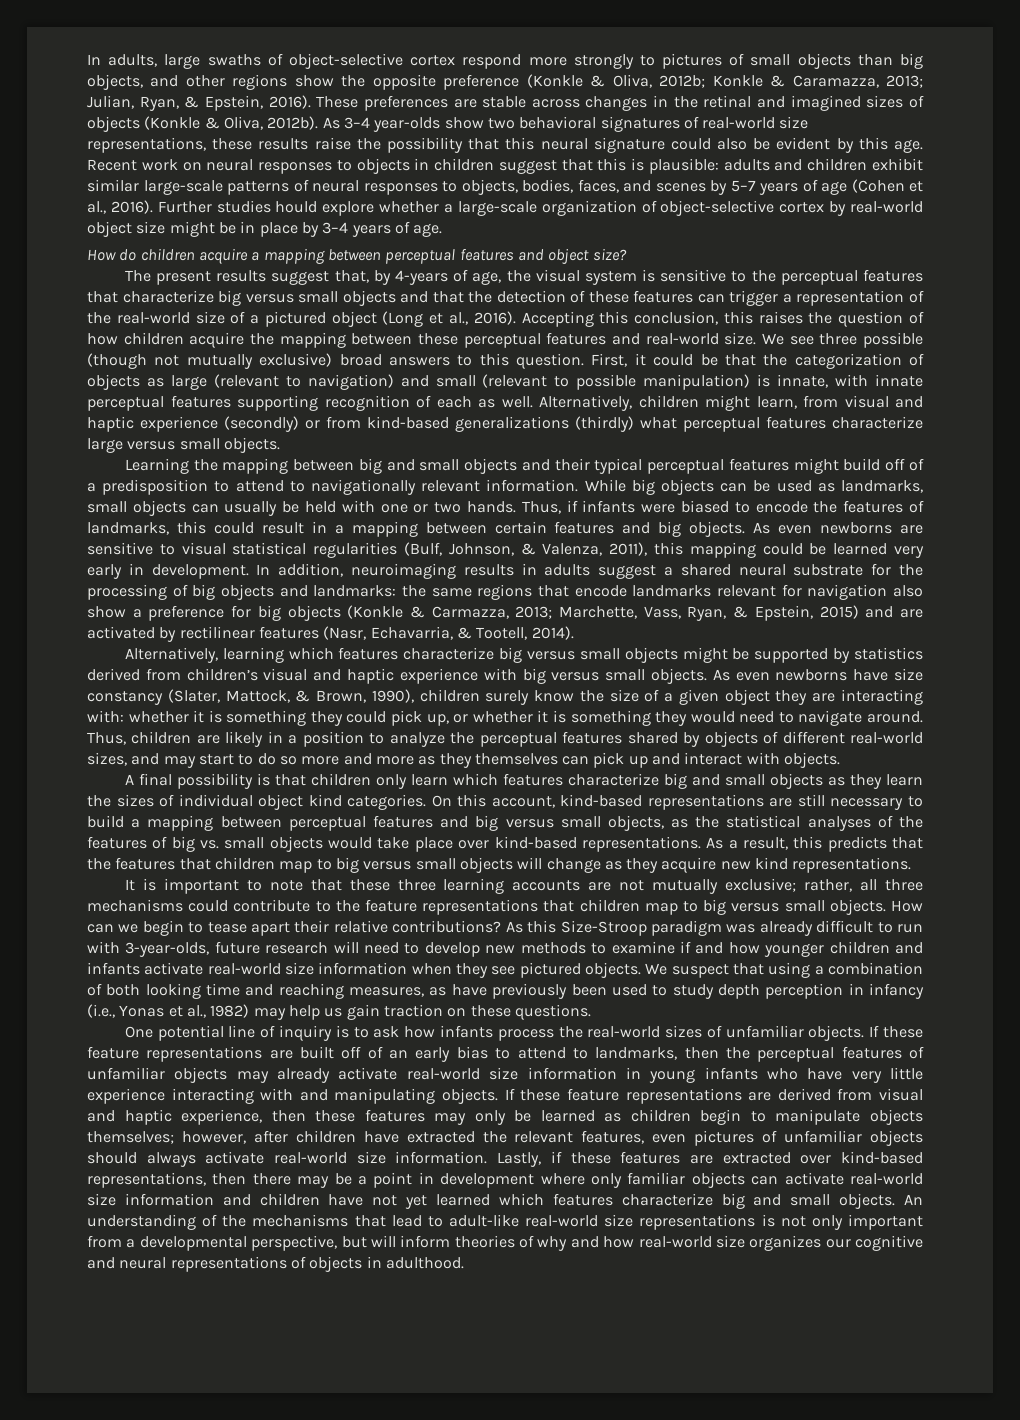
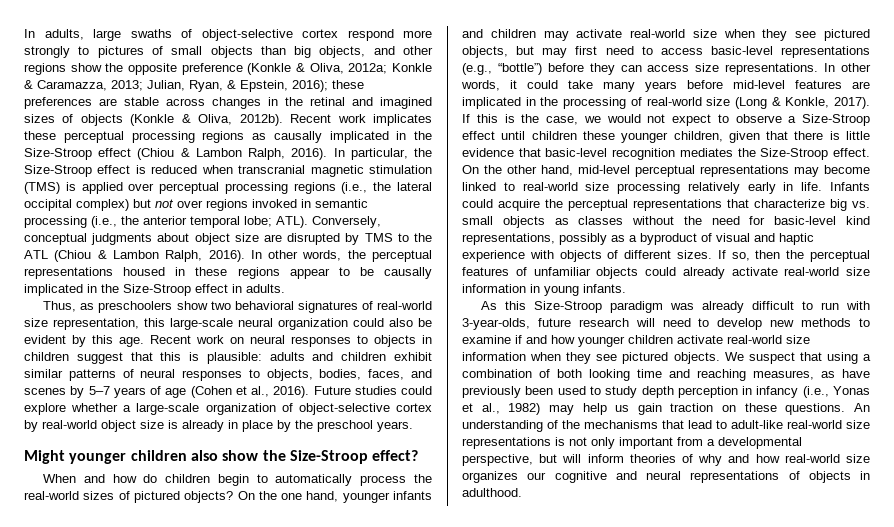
- In adults, large swaths of object-selective cortex respond more strongly to pictures of small objects than big objects, and other regions show the opposite preference (Konkle & Oliva, 2012b; Konkle & Caramazza, 2013; Julian, Ryan, & Epstein, 2016). These preferences are stable across changes in the retinal and imagined sizes of objects (Konkle & Oliva, 2012b).
+ In adults, large swaths of object-selective cortex respond more strongly to pictures of small objects than big objects, and other regions show the opposite preference (Konkle & Oliva, 2012a; Konkle & Caramazza, 2013; Julian, Ryan, & Epstein, 2016); these preferences are stable across changes in the retinal and imagined sizes of objects (Konkle & Oliva, 2012b).
- As 3–4 year-olds show two behavioral signatures of real-world size representations, these results raise the possibility that this neural signature could also be evident by this age.
+ Recent work implicates these perceptual processing regions as causally implicated in the Size-Stroop effect (Chiou & Lambon Ralph, 2016). In particular, the Size-Stroop effect is reduced when transcranial magnetic stimulation (TMS) is applied over perceptual processing regions (i.e., the lateral occipital complex) but not over regions invoked in semantic processing (i.e., the anterior temporal lobe; ATL). Conversely, conceptual judgments about object size are disrupted by TMS to the ATL (Chiou & Lambon Ralph, 2016). In other words, the perceptual representations housed in these regions appear to be causally implicated in the Size-Stroop effect in adults.
+ Thus, as preschoolers show two behavioral signatures of real-world size representation, this large-scale neural organization could also be evident by this age.
- Recent work on neural responses to objects in children suggest that this is plausible: adults and children exhibit similar large-scale patterns of neural responses to objects, bodies, faces, and scenes by 5–7 years of age (Cohen et al., 2016).
+ Recent work on neural responses to objects in children suggest that this is plausible: adults and children exhibit similar patterns of neural responses to objects, bodies, faces, and scenes by 5–7 years of age (Cohen et al., 2016).
- Further studies hould explore whether a large-scale organization of object-selective cortex by real-world object size might be in place by 3–4 years of age.
- How do children acquire a mapping between perceptual features and object size?
- The present results suggest that, by 4-years of age, the visual system is sensitive to the perceptual features that characterize big versus small objects and that the detection of these features can trigger a representation of the real-world size of a pictured object (Long et al., 2016). Accepting this conclusion, this raises the question of how children acquire the mapping between these perceptual features and real-world size. We see three possible (though not mutually exclusive) broad answers to this question. First, it could be that the categorization of objects as large (relevant to navigation) and small (relevant to possible manipulation) is innate, with innate perceptual features supporting recognition of each as well. Alternatively, children might learn, from visual and haptic experience (secondly) or from kind-based generalizations (thirdly) what perceptual features characterize large versus small objects.
- Learning the mapping between big and small objects and their typical perceptual features might build off of a predisposition to attend to navigationally relevant information. While big objects can be used as landmarks, small objects can usually be held with one or two hands. Thus, if infants were biased to encode the features of landmarks, this could result in a mapping between certain features and big objects. As even newborns are sensitive to visual statistical regularities (Bulf, Johnson, & Valenza, 2011), this mapping could be learned very early in development. In addition, neuroimaging results in adults suggest a shared neural substrate for the processing of big objects and landmarks: the same regions that encode landmarks relevant for navigation also show a preference for big objects (Konkle & Carmazza, 2013; Marchette, Vass, Ryan, & Epstein, 2015) and are activated by rectilinear features (Nasr, Echavarria, & Tootell, 2014).
- Alternatively, learning which features characterize big versus small objects might be supported by statistics derived from children’s visual and haptic experience with big versus small objects. As even newborns have size constancy (Slater, Mattock, & Brown, 1990), children surely know the size of a given object they are interacting with: whether it is something they could pick up, or whether it is something they would need to navigate around. Thus, children are likely in a position to analyze the perceptual features shared by objects of different real-world sizes, and may start to do so more and more as they themselves can pick up and interact with objects.
- A final possibility is that children only learn which features characterize big and small objects as they learn the sizes of individual object kind categories. On this account, kind-based representations are still necessary to build a mapping between perceptual features and big versus small objects, as the statistical analyses of the features of big vs. small objects would take place over kind-based representations. As a result, this predicts that the features that children map to big versus small objects will change as they acquire new kind representations.
- It is important to note that these three learning accounts are not mutually exclusive; rather, all three mechanisms could contribute to the feature representations that children map to big versus small objects. How can we begin to tease apart their relative contributions? As this Size-Stroop paradigm was already difficult to run with 3-year-olds, future research will need to develop new methods to examine if and how younger children and infants activate real-world size information when they see pictured objects.
+ Future studies could explore whether a large-scale organization of object-selective cortex by real-world object size is already in place by the preschool years.
+ Might younger children also show the Size-Stroop effect?
+ When and how do children begin to automatically process the real-world sizes of pictured objects? On the one hand, younger infants and children may activate real-world size when they see pictured objects, but may first need to access basic-level representations (e.g., “bottle”) before they can access size representations. In other words, it could take many years before mid-level features are implicated in the processing of real-world size (Long & Konkle, 2017). If this is the case, we would not expect to observe a Size-Stroop effect until children these younger children, given that there is little evidence that basic-level recognition mediates the Size-Stroop effect. On the other hand, mid-level perceptual representations may become linked to real-world size processing relatively early in life. Infants could acquire the perceptual representations that characterize big vs. small objects as classes without the need for basic-level kind representations, possibly as a byproduct of visual and haptic experience with objects of different sizes. If so, then the perceptual features of unfamiliar objects could already activate real-world size information in young infants.
+ As this Size-Stroop paradigm was already difficult to run with 3-year-olds, future research will need to develop new methods to examine if and how younger children activate real-world size information when they see pictured objects.
- We suspect that using a combination of both looking time and reaching measures, as have previously been used to study depth perception in infancy (i.e., Yonas et al., 1982) may help us gain traction on these questions.
- One potential line of inquiry is to ask how infants process the real-world sizes of unfamiliar objects. If these feature representations are built off of an early bias to attend to landmarks, then the perceptual features of unfamiliar objects may already activate real-world size information in young infants who have very little experience interacting with and manipulating objects. If these feature representations are derived from visual and haptic experience, then these features may only be learned as children begin to manipulate objects themselves; however, after children have extracted the relevant features, even pictures of unfamiliar objects should always activate real-world size information. Lastly, if these features are extracted over kind-based representations, then there may be a point in development where only familiar objects can activate real-world size information and children have not yet learned which features characterize big and small objects. An understanding of the mechanisms that lead to adult-like real-world size representations is not only important from a developmental perspective, but will inform theories of why and how real-world size organizes our cognitive and neural representations of objects in adulthood.
+ We suspect that using a combination of both looking time and reaching measures, as have previously been used to study depth perception in infancy (i.e., Yonas et al., 1982) may help us gain traction on these questions. An understanding of the mechanisms that lead to adult-like real-world size representations is not only important from a developmental perspective, but will inform theories of why and how real-world size organizes our cognitive and neural representations of objects in adulthood.

